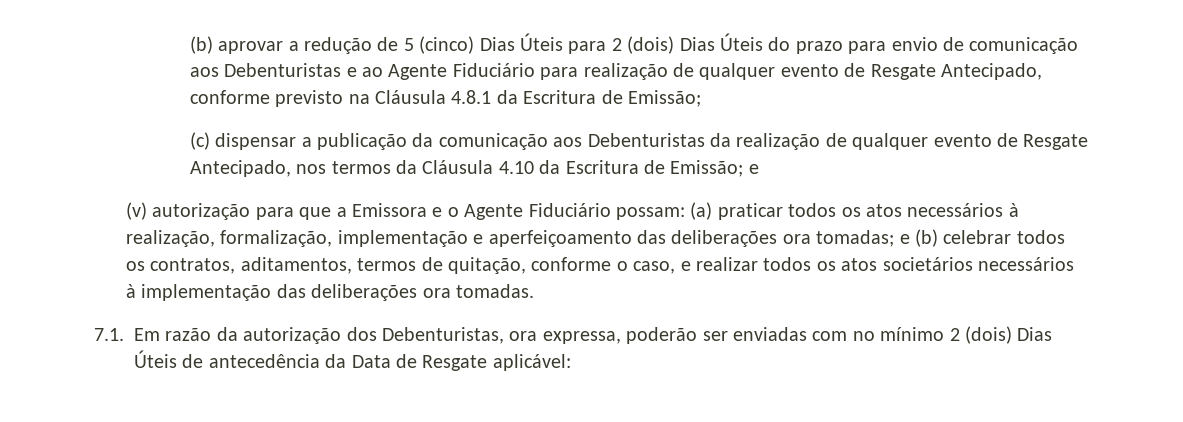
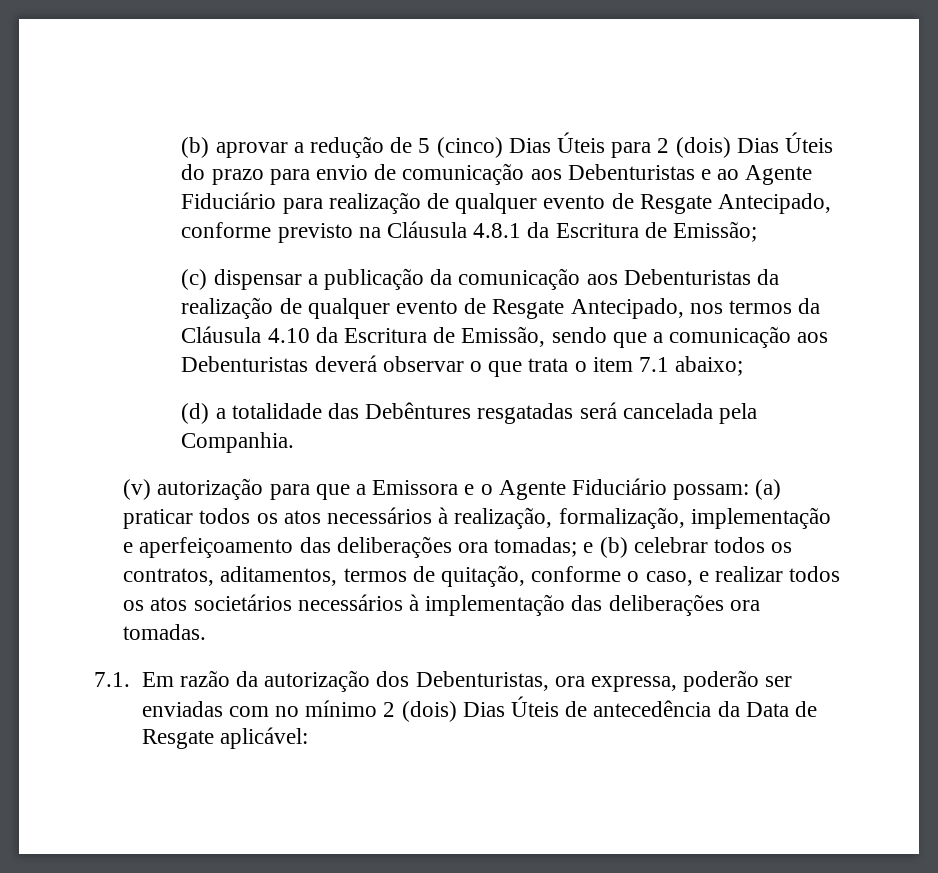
- (c) dispensar a publicação da comunicação aos Debenturistas da realização de qualquer evento de Resgate Antecipado, nos termos da Cláusula 4.10 da Escritura de Emissão; e
+ (c) dispensar a publicação da comunicação aos Debenturistas da realização de qualquer evento de Resgate Antecipado, nos termos da Cláusula 4.10 da Escritura de Emissão, sendo que a comunicação aos Debenturistas deverá observar o que trata o item 7.1 abaixo;
+ (d) a totalidade das Debêntures resgatadas será cancelada pela Companhia.

